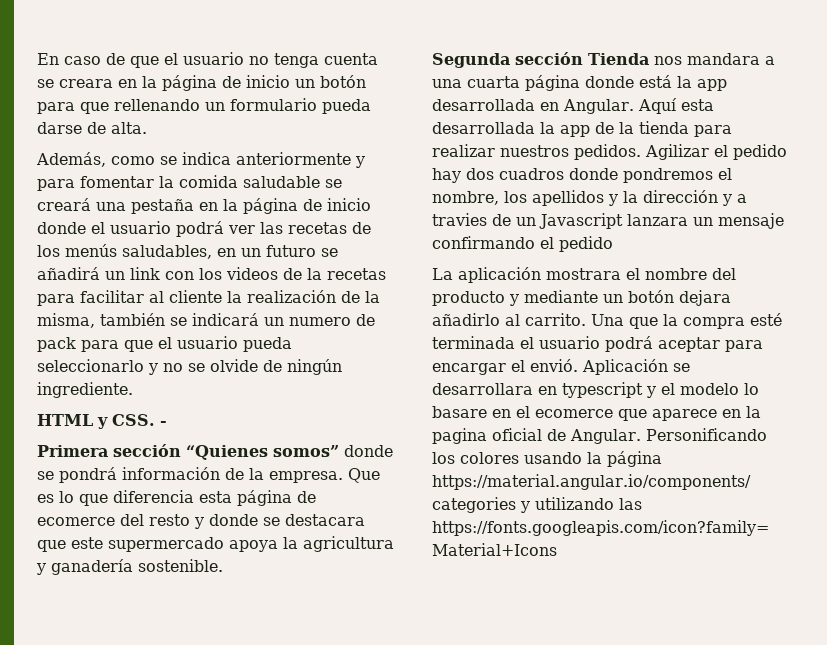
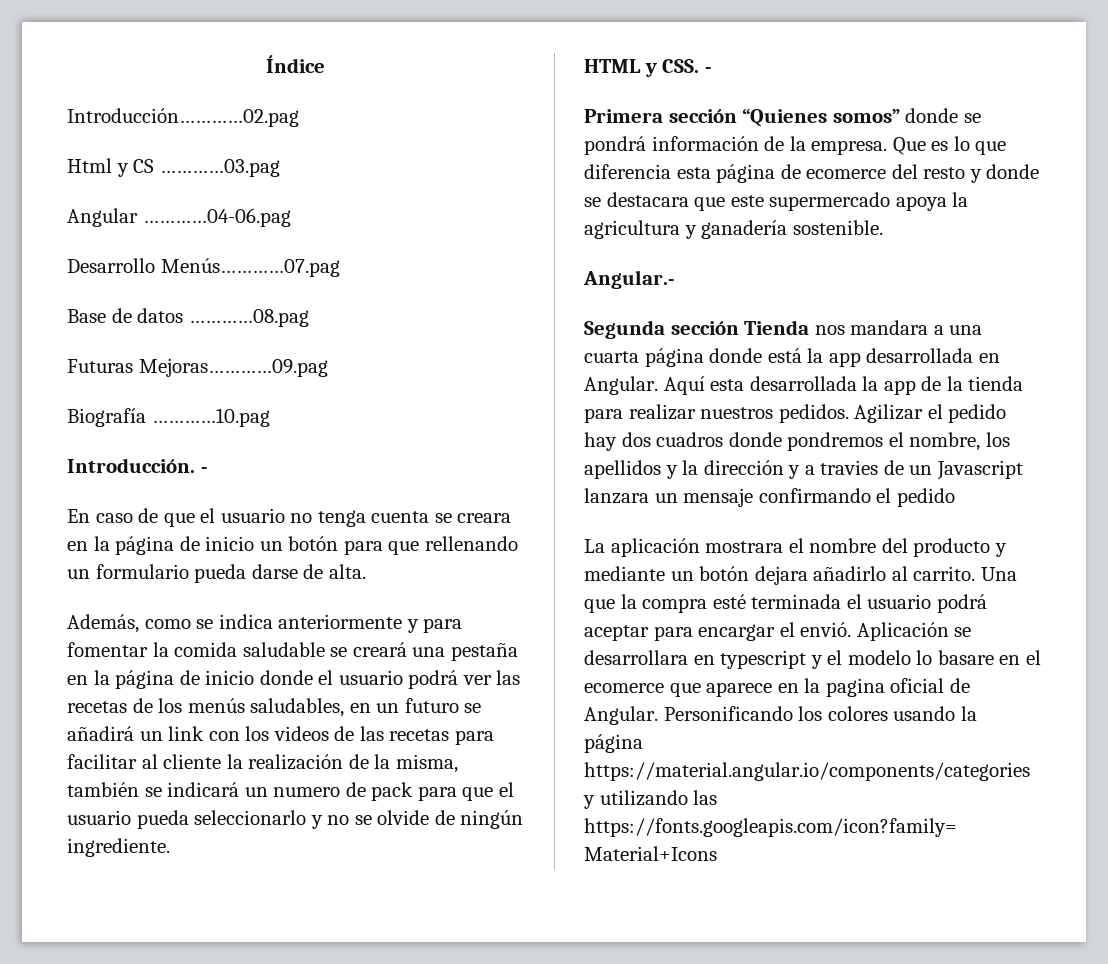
+ Índice
+ Introducción…………02.pag
+ Html y CS …………03.pag
+ Angular …………04-06.pag
+ Desarrollo Menús…………07.pag
+ Base de datos …………08.pag
+ Futuras Mejoras…………09.pag
+ Biografía …………10.pag
+ Introducción. -
- Además, como se indica anteriormente y para fomentar la comida saludable se creará una pestaña en la página de inicio donde el usuario podrá ver las recetas de los menús saludables, en un futuro se añadirá un link con los videos de la recetas para facilitar al cliente la realización de la misma, también se indicará un numero de pack para que el usuario pueda seleccionarlo y no se olvide de ningún ingrediente.
+ Además, como se indica anteriormente y para fomentar la comida saludable se creará una pestaña en la página de inicio donde el usuario podrá ver las recetas de los menús saludables, en un futuro se añadirá un link con los videos de las recetas para facilitar al cliente la realización de la misma, también se indicará un numero de pack para que el usuario pueda seleccionarlo y no se olvide de ningún ingrediente.
+ Angular.-

